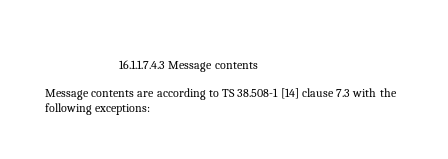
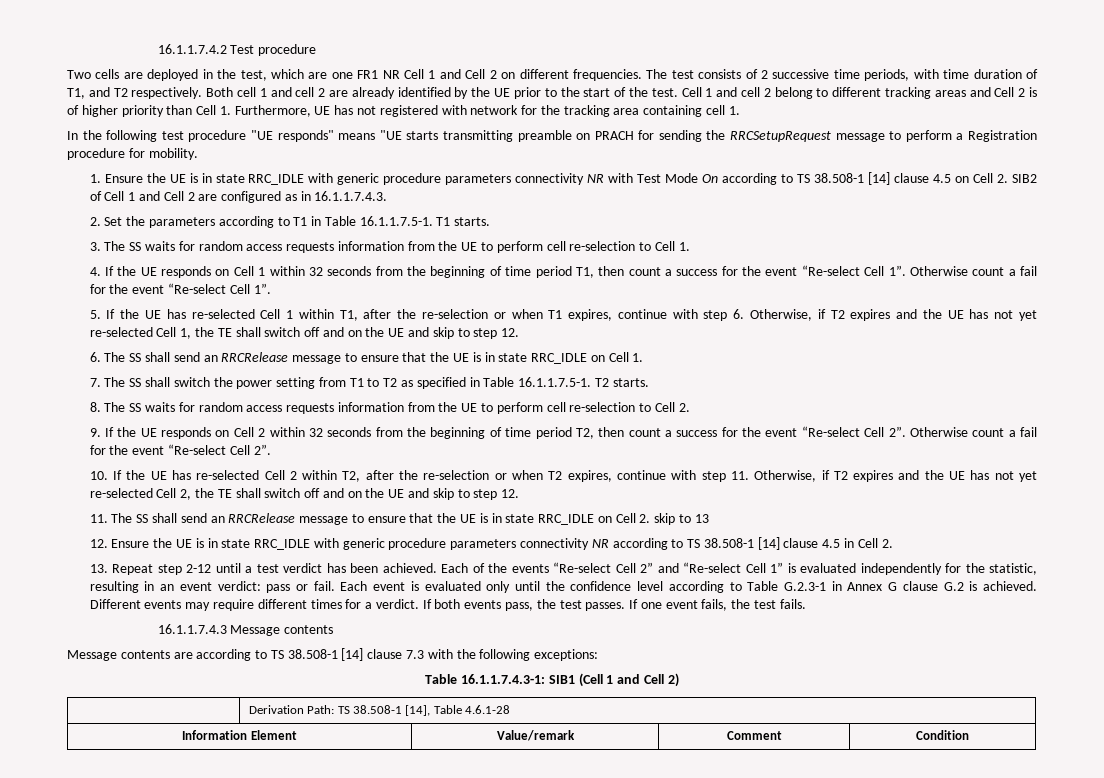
+ 16.1.1.7.4.2 Test procedure
+ Two cells are deployed in the test, which are one FR1 NR Cell 1 and Cell 2 on different frequencies. The test consists of 2 successive time periods, with time duration of T1, and T2 respectively. Both cell 1 and cell 2 are already identified by the UE prior to the start of the test. Cell 1 and cell 2 belong to different tracking areas and Cell 2 is of higher priority than Cell 1. Furthermore, UE has not registered with network for the tracking area containing cell 1.
+ In the following test procedure "UE responds" means "UE starts transmitting preamble on PRACH for sending the RRCSetupRequest message to perform a Registration procedure for mobility.
+ 1. Ensure the UE is in state RRC_IDLE with generic procedure parameters connectivity NR with Test Mode On according to TS 38.508-1 [14] clause 4.5 on Cell 2. SIB2 of Cell 1 and Cell 2 are configured as in 16.1.1.7.4.3.
+ 2. Set the parameters according to T1 in Table 16.1.1.7.5-1. T1 starts.
+ 3. The SS waits for random access requests information from the UE to perform cell re-selection to Cell 1.
+ 4. If the UE responds on Cell 1 within 32 seconds from the beginning of time period T1, then count a success for the event “Re-select Cell 1”. Otherwise count a fail for the event “Re-select Cell 1”.
+ 5. If the UE has re-selected Cell 1 within T1, after the re-selection or when T1 expires, continue with step 6. Otherwise, if T2 expires and the UE has not yet re-selected Cell 1, the TE shall switch off and on the UE and skip to step 12.
+ 6. The SS shall send an RRCRelease message to ensure that the UE is in state RRC_IDLE on Cell 1.
+ 7. The SS shall switch the power setting from T1 to T2 as specified in Table 16.1.1.7.5-1. T2 starts.
+ 8. The SS waits for random access requests information from the UE to perform cell re-selection to Cell 2.
+ 9. If the UE responds on Cell 2 within 32 seconds from the beginning of time period T2, then count a success for the event “Re-select Cell 2”. Otherwise count a fail for the event “Re-select Cell 2”.
+ 10. If the UE has re-selected Cell 2 within T2, after the re-selection or when T2 expires, continue with step 11. Otherwise, if T2 expires and the UE has not yet re-selected Cell 2, the TE shall switch off and on the UE and skip to step 12.
+ 11. The SS shall send an RRCRelease message to ensure that the UE is in state RRC_IDLE on Cell 2. skip to 13
+ 12. Ensure the UE is in state RRC_IDLE with generic procedure parameters connectivity NR according to TS 38.508-1 [14] clause 4.5 in Cell 2.
+ 13. Repeat step 2-12 until a test verdict has been achieved. Each of the events “Re-select Cell 2” and “Re-select Cell 1” is evaluated independently for the statistic, resulting in an event verdict: pass or fail. Each event is evaluated only until the confidence level according to Table G.2.3-1 in Annex G clause G.2 is achieved. Different events may require different times for a verdict. If both events pass, the test passes. If one event fails, the test fails.
+ Table 16.1.1.7.4.3-1: SIB1 (Cell 1 and Cell 2)
+ | Derivation Path: TS 38.508-1 [14], Table 4.6.1-28
+ Information Element | Value/remark | Comment | Condition

